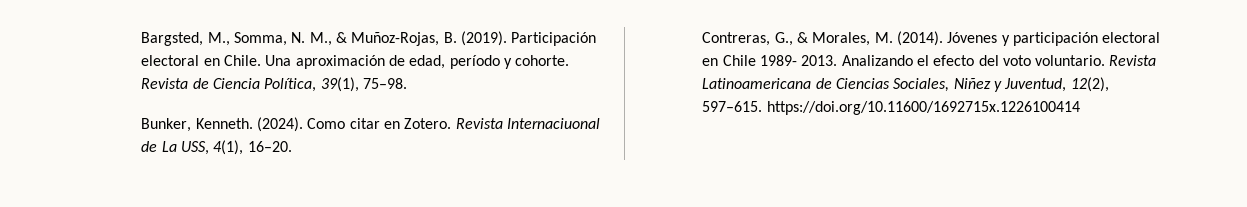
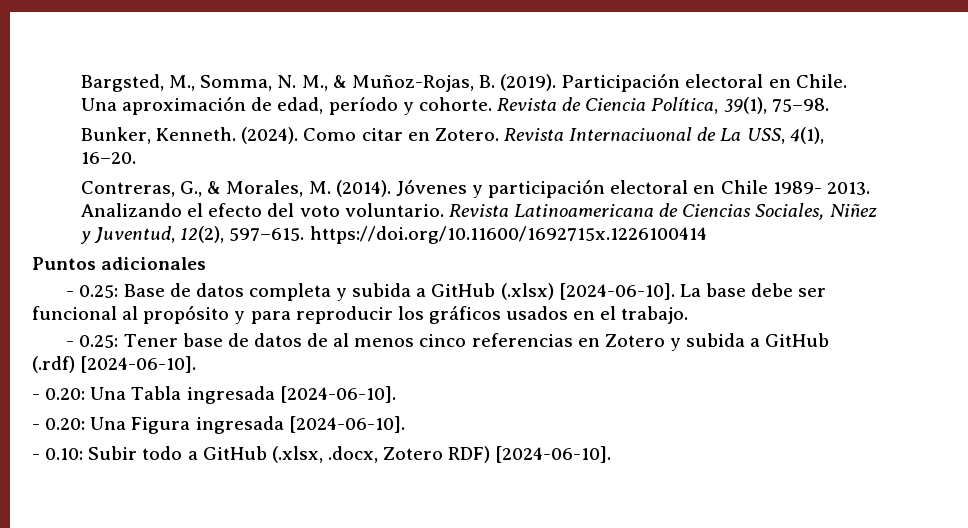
+ Puntos adicionales
+ - 0.25: Base de datos completa y subida a GitHub (.xlsx) [2024-06-10]. La base debe ser funcional al propósito y para reproducir los gráficos usados en el trabajo.
+ - 0.25: Tener base de datos de al menos cinco referencias en Zotero y subida a GitHub (.rdf) [2024-06-10].
+ - 0.20: Una Tabla ingresada [2024-06-10].
+ - 0.20: Una Figura ingresada [2024-06-10].
+ - 0.10: Subir todo a GitHub (.xlsx, .docx, Zotero RDF) [2024-06-10].

